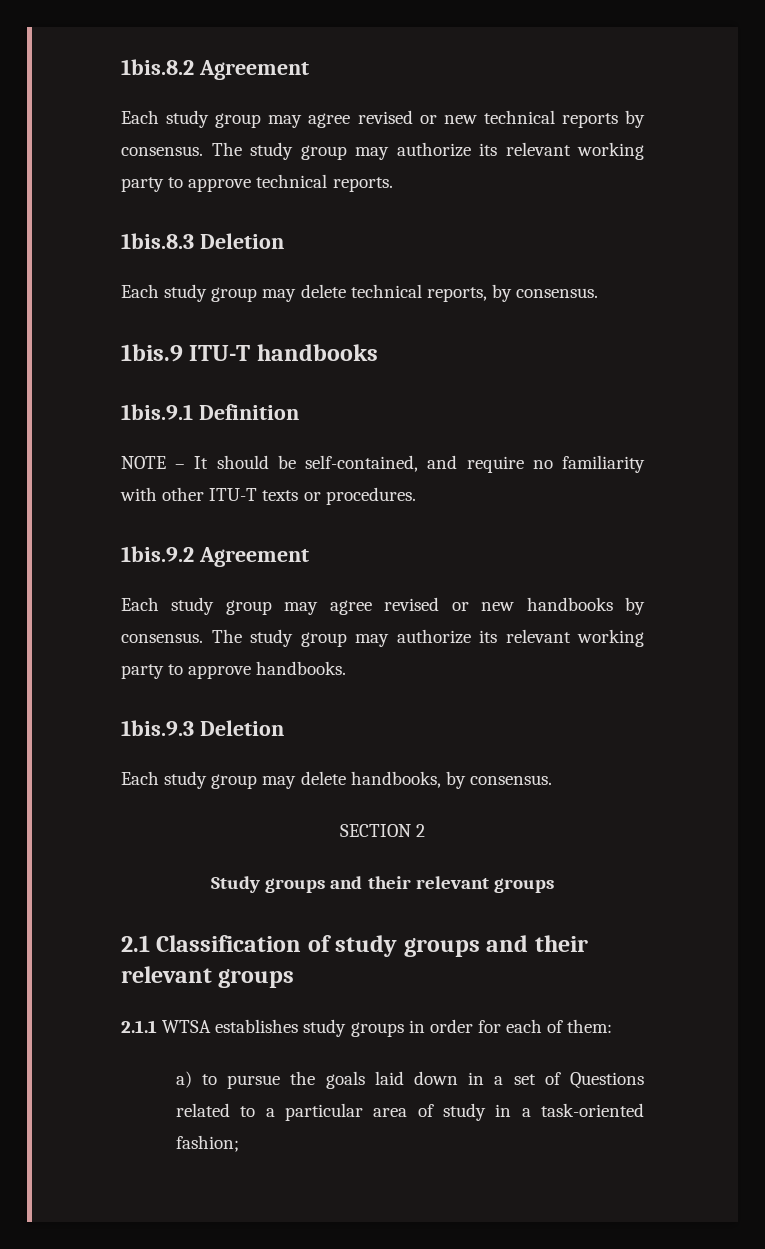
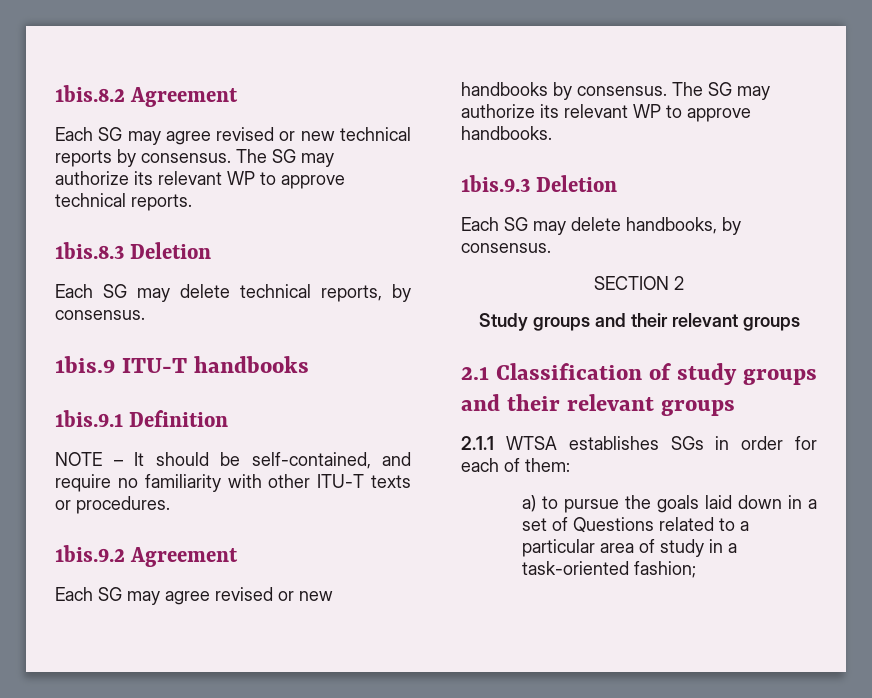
- Each study group may agree revised or new technical reports by consensus.
+ Each SG may agree revised or new technical reports by consensus.
- The study group may authorize its relevant working party to approve technical reports.
+ The SG may authorize its relevant WP to approve technical reports.
- Each study group may delete technical reports, by consensus.
+ Each SG may delete technical reports, by consensus.
- Each study group may agree revised or new handbooks by consensus.
+ Each SG may agree revised or new handbooks by consensus.
- The study group may authorize its relevant working party to approve handbooks.
+ The SG may authorize its relevant WP to approve handbooks.
- Each study group may delete handbooks, by consensus.
+ Each SG may delete handbooks, by consensus.
- 2.1.1 WTSA establishes study groups in order for each of them:
+ 2.1.1 WTSA establishes SGs in order for each of them:

